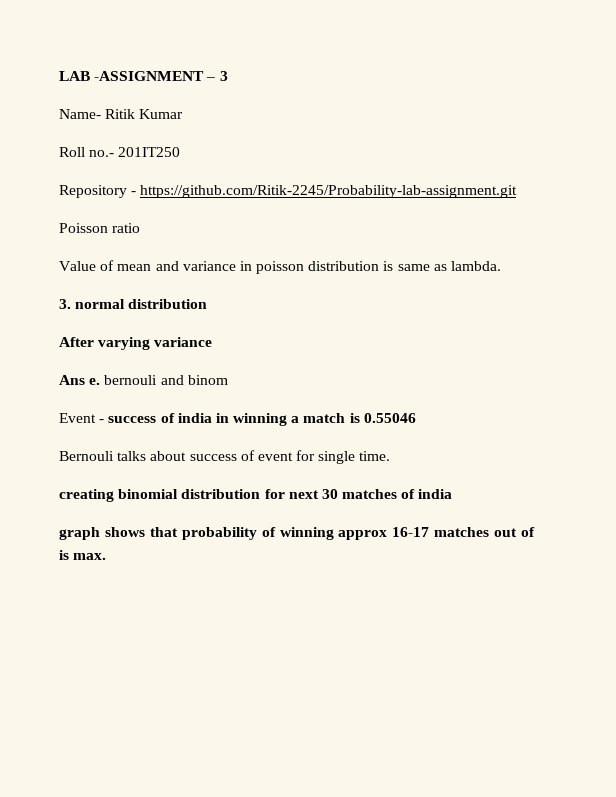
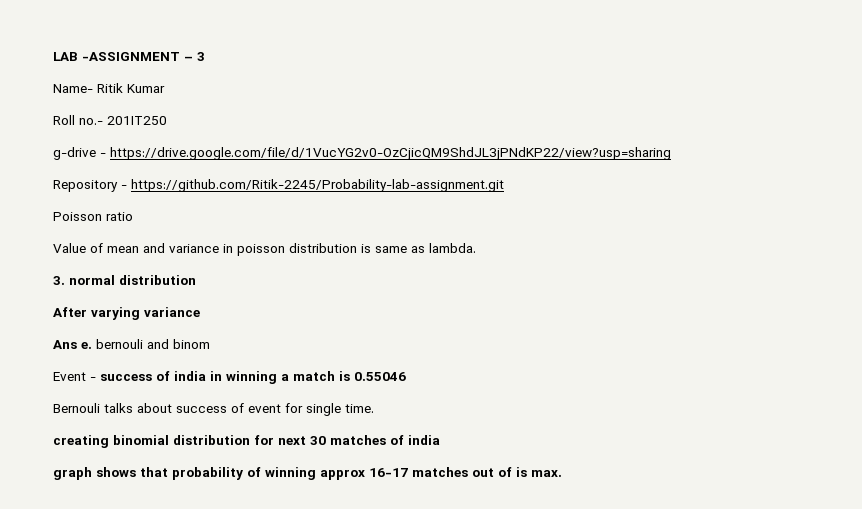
+ g-drive - https://drive.google.com/file/d/1VucYG2v0-OzCjicQM9ShdJL3jPNdKP22/view?usp=sharing

